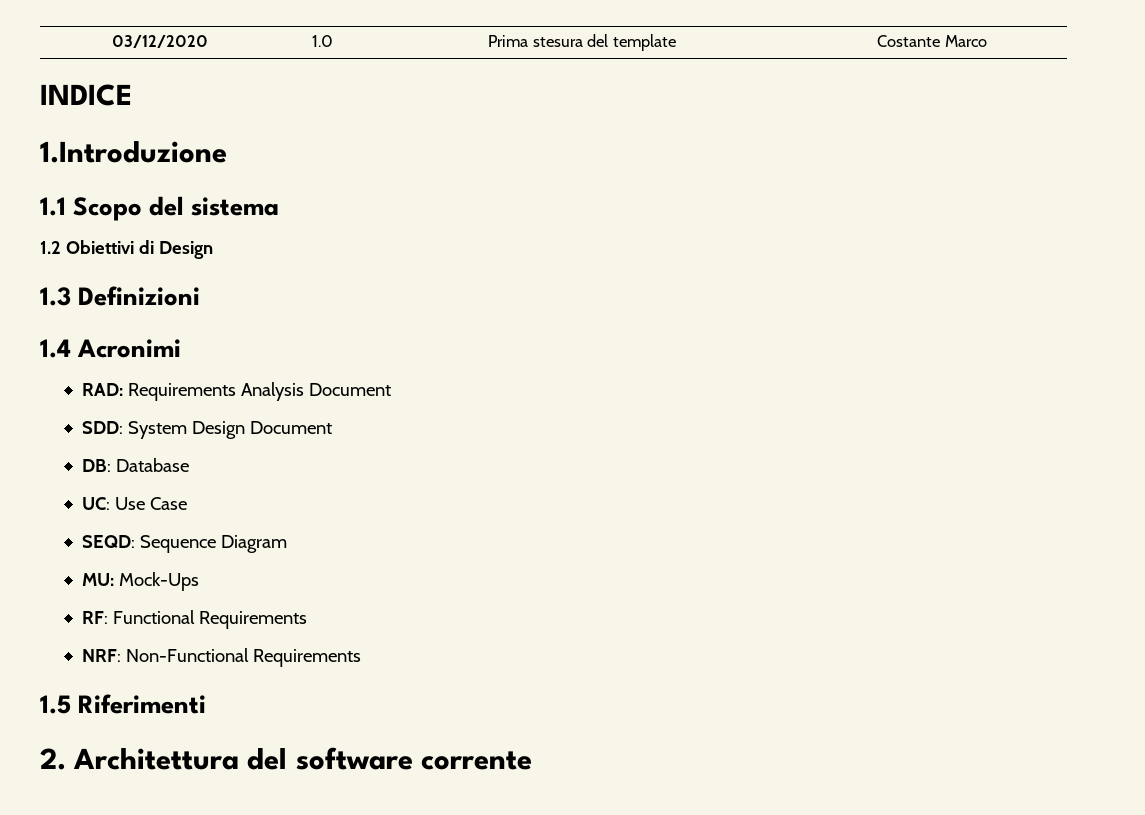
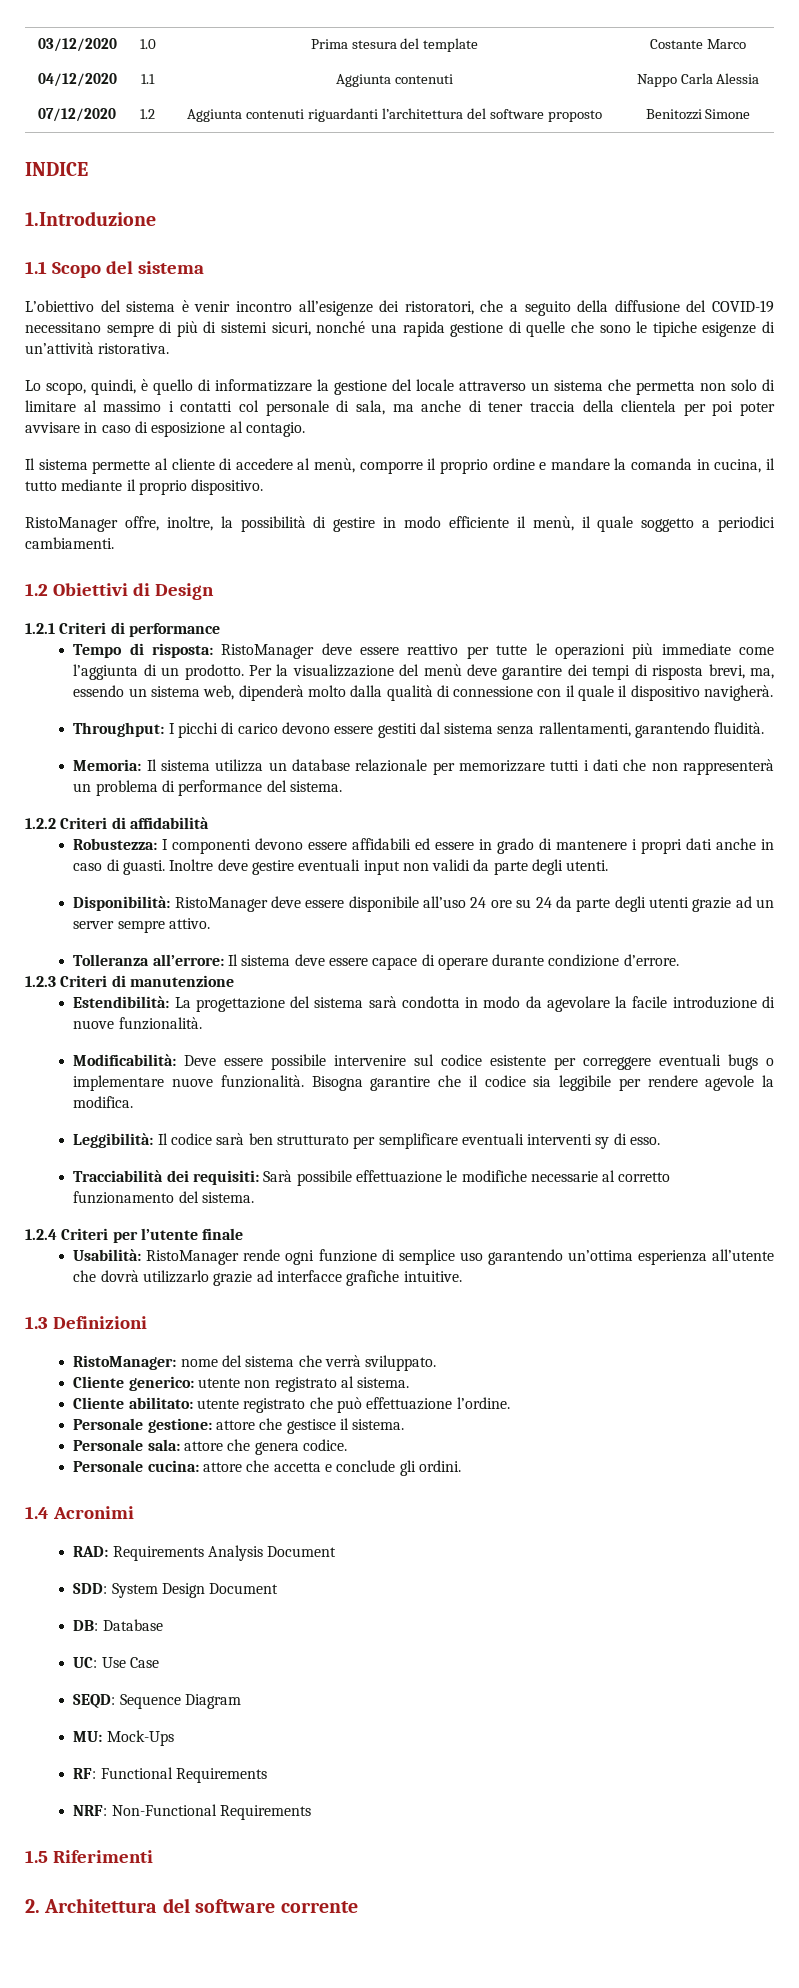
+ 04/12/2020 | 1.1 | Aggiunta contenuti | Nappo Carla Alessia
+ 07/12/2020 | 1.2 | Aggiunta contenuti riguardanti l’architettura del software proposto | Benitozzi Simone
+ L’obiettivo del sistema è venir incontro all’esigenze dei ristoratori, che a seguito della diffusione del COVID-19 necessitano sempre di più di sistemi sicuri, nonché una rapida gestione di quelle che sono le tipiche esigenze di un’attività ristorativa.
+ Lo scopo, quindi, è quello di informatizzare la gestione del locale attraverso un sistema che permetta non solo di limitare al massimo i contatti col personale di sala, ma anche di tener traccia della clientela per poi poter avvisare in caso di esposizione al contagio.
+ Il sistema permette al cliente di accedere al menù, comporre il proprio ordine e mandare la comanda in cucina, il tutto mediante il proprio dispositivo.
+ RistoManager offre, inoltre, la possibilità di gestire in modo efficiente il menù, il quale soggetto a periodici cambiamenti.
  1.2 Obiettivi di Design
+ 1.2.1 Criteri di performance
+ Tempo di risposta: RistoManager deve essere reattivo per tutte le operazioni più immediate come l’aggiunta di un prodotto. Per la visualizzazione del menù deve garantire dei tempi di risposta brevi, ma, essendo un sistema web, dipenderà molto dalla qualità di connessione con il quale il dispositivo navigherà.
+ Throughput: I picchi di carico devono essere gestiti dal sistema senza rallentamenti, garantendo fluidità.
+ Memoria: Il sistema utilizza un database relazionale per memorizzare tutti i dati che non rappresenterà un problema di performance del sistema.
+ 1.2.2 Criteri di affidabilità
+ Robustezza: I componenti devono essere affidabili ed essere in grado di mantenere i propri dati anche in caso di guasti. Inoltre deve gestire eventuali input non validi da parte degli utenti.
+ Disponibilità: RistoManager deve essere disponibile all’uso 24 ore su 24 da parte degli utenti grazie ad un server sempre attivo.
+ Tolleranza all’errore: Il sistema deve essere capace di operare durante condizione d’errore.
+ 1.2.3 Criteri di manutenzione
+ Estendibilità: La progettazione del sistema sarà condotta in modo da agevolare la facile introduzione di nuove funzionalità.
+ Modificabilità: Deve essere possibile intervenire sul codice esistente per correggere eventuali bugs o implementare nuove funzionalità. Bisogna garantire che il codice sia leggibile per rendere agevole la modifica.
+ Leggibilità: Il codice sarà ben strutturato per semplificare eventuali interventi sy di esso.
+ Tracciabilità dei requisiti: Sarà possibile effettuazione le modifiche necessarie al corretto funzionamento del sistema.
+ 1.2.4 Criteri per l’utente finale
+ Usabilità: RistoManager rende ogni funzione di semplice uso garantendo un’ottima esperienza all’utente che dovrà utilizzarlo grazie ad interfacce grafiche intuitive.
  1.3 Definizioni
+ RistoManager: nome del sistema che verrà sviluppato.
+ Cliente generico: utente non registrato al sistema.
+ Cliente abilitato: utente registrato che può effettuazione l’ordine.
+ Personale gestione: attore che gestisce il sistema.
+ Personale sala: attore che genera codice.
+ Personale cucina: attore che accetta e conclude gli ordini.

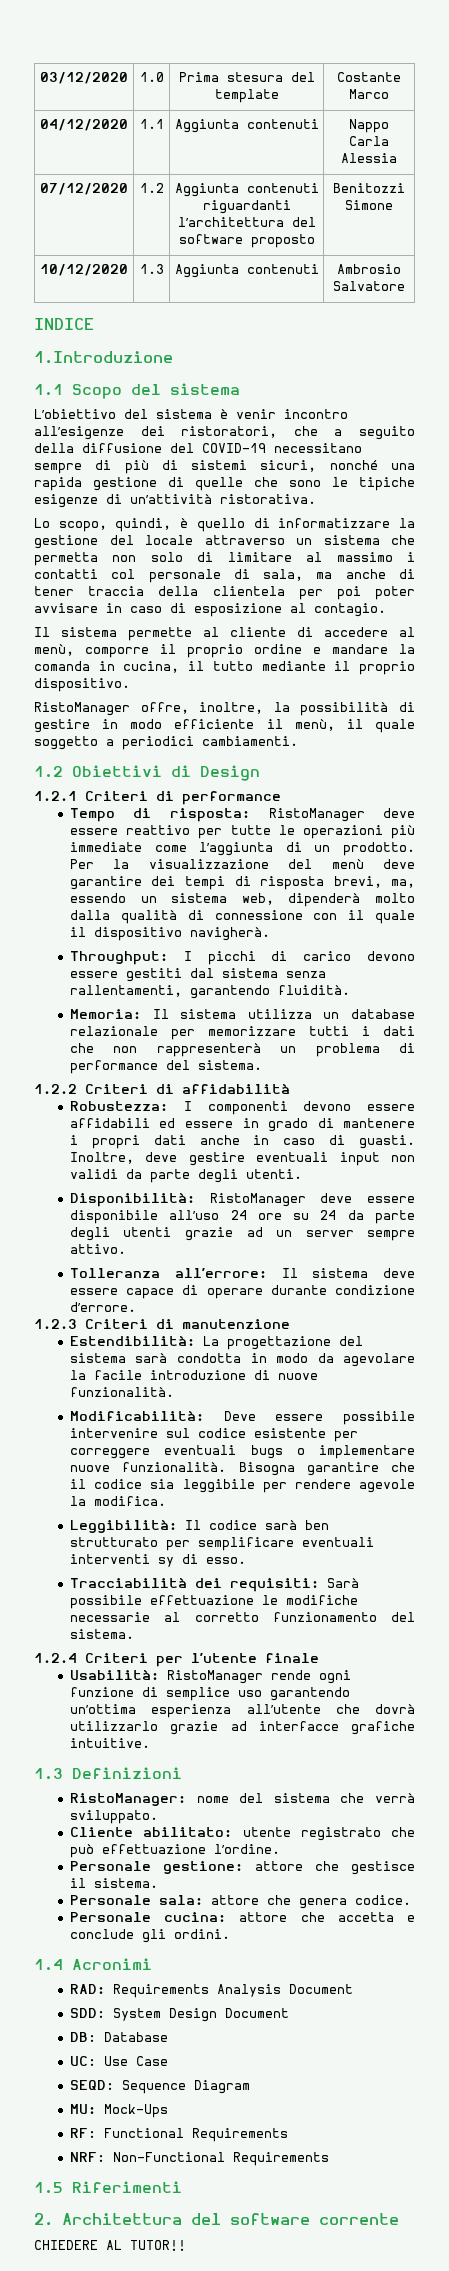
+ 10/12/2020 | 1.3 | Aggiunta contenuti | Ambrosio Salvatore
- Inoltre deve gestire eventuali input non validi da parte degli utenti.
+ Inoltre, deve gestire eventuali input non validi da parte degli utenti.
- Cliente generico: utente non registrato al sistema.
+ CHIEDERE AL TUTOR!!

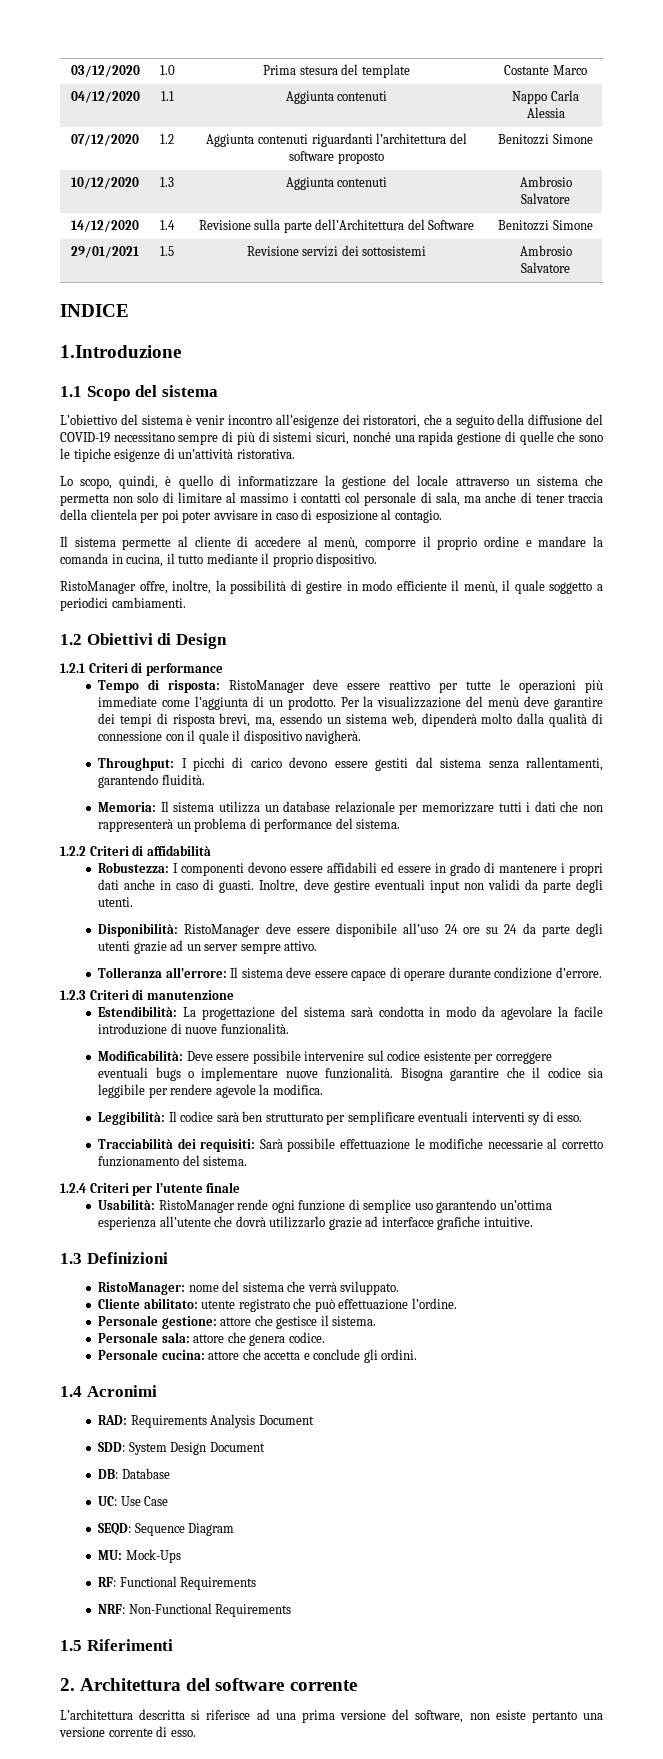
+ 14/12/2020 | 1.4 | Revisione sulla parte dell’Architettura del Software | Benitozzi Simone
+ 29/01/2021 | 1.5 | Revisione servizi dei sottosistemi | Ambrosio Salvatore
- CHIEDERE AL TUTOR!!
+ L’architettura descritta si riferisce ad una prima versione del software, non esiste pertanto una versione corrente di esso.

